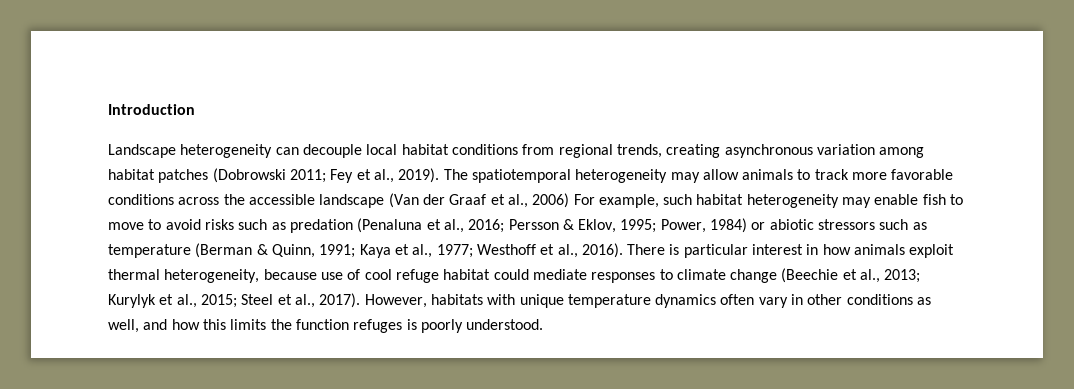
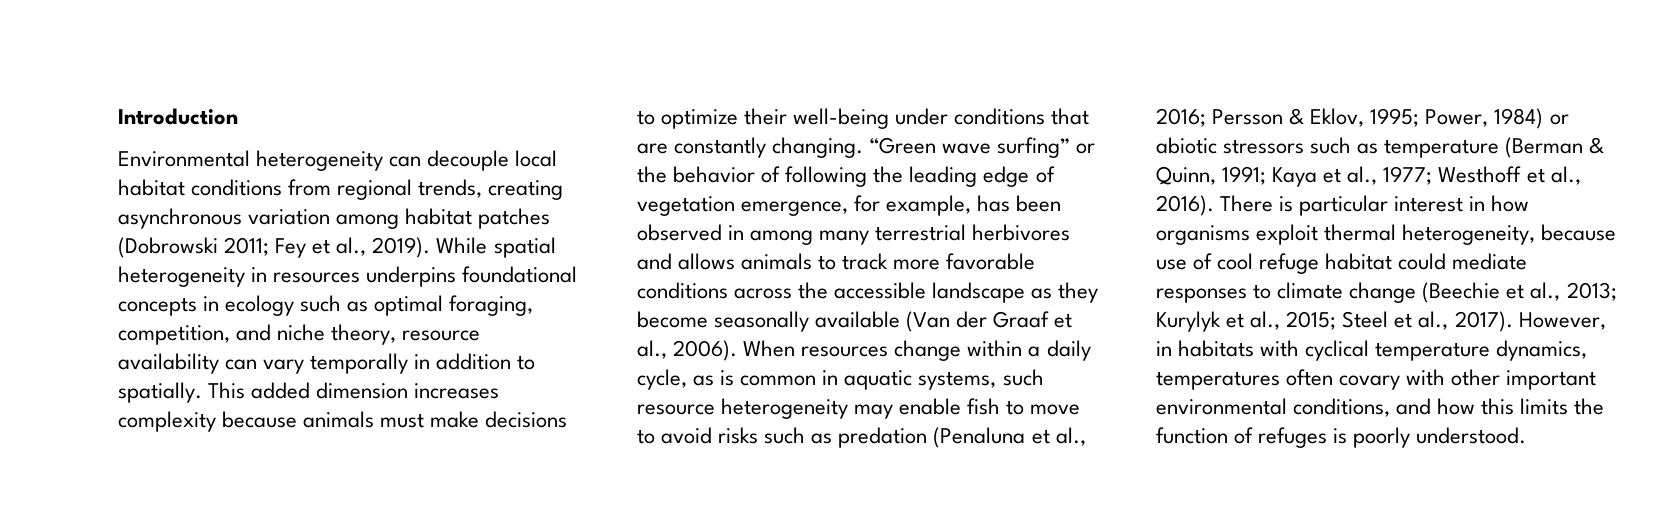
- Landscape heterogeneity can decouple local habitat conditions from regional trends, creating asynchronous variation among habitat patches (Dobrowski 2011; Fey et al., 2019).
+ Environmental heterogeneity can decouple local habitat conditions from regional trends, creating asynchronous variation among habitat patches (Dobrowski 2011; Fey et al., 2019).
- The spatiotemporal heterogeneity may allow animals to track more favorable conditions across the accessible landscape (Van der Graaf et al., 2006) For example, such habitat heterogeneity may enable fish to move to avoid risks such as predation (Penaluna et al., 2016; Persson & Eklov, 1995; Power, 1984) or abiotic stressors such as temperature (Berman & Quinn, 1991; Kaya et al., 1977; Westhoff et al., 2016).
+ While spatial heterogeneity in resources underpins foundational concepts in ecology such as optimal foraging, competition, and niche theory, resource availability can vary temporally in addition to spatially. This added dimension increases complexity because animals must make decisions to optimize their well-being under conditions that are constantly changing. “Green wave surfing” or the behavior of following the leading edge of vegetation emergence, for example, has been observed in among many terrestrial herbivores and allows animals to track more favorable conditions across the accessible landscape as they become seasonally available (Van der Graaf et al., 2006). When resources change within a daily cycle, as is common in aquatic systems, such resource heterogeneity may enable fish to move to avoid risks such as predation (Penaluna et al., 2016; Persson & Eklov, 1995; Power, 1984) or abiotic stressors such as temperature (Berman & Quinn, 1991; Kaya et al., 1977; Westhoff et al., 2016).
- There is particular interest in how animals exploit thermal heterogeneity, because use of cool refuge habitat could mediate responses to climate change (Beechie et al., 2013; Kurylyk et al., 2015; Steel et al., 2017).
+ There is particular interest in how organisms exploit thermal heterogeneity, because use of cool refuge habitat could mediate responses to climate change (Beechie et al., 2013; Kurylyk et al., 2015; Steel et al., 2017).
- However, habitats with unique temperature dynamics often vary in other conditions as well, and how this limits the function refuges is poorly understood.
+ However, in habitats with cyclical temperature dynamics, temperatures often covary with other important environmental conditions, and how this limits the function of refuges is poorly understood.

